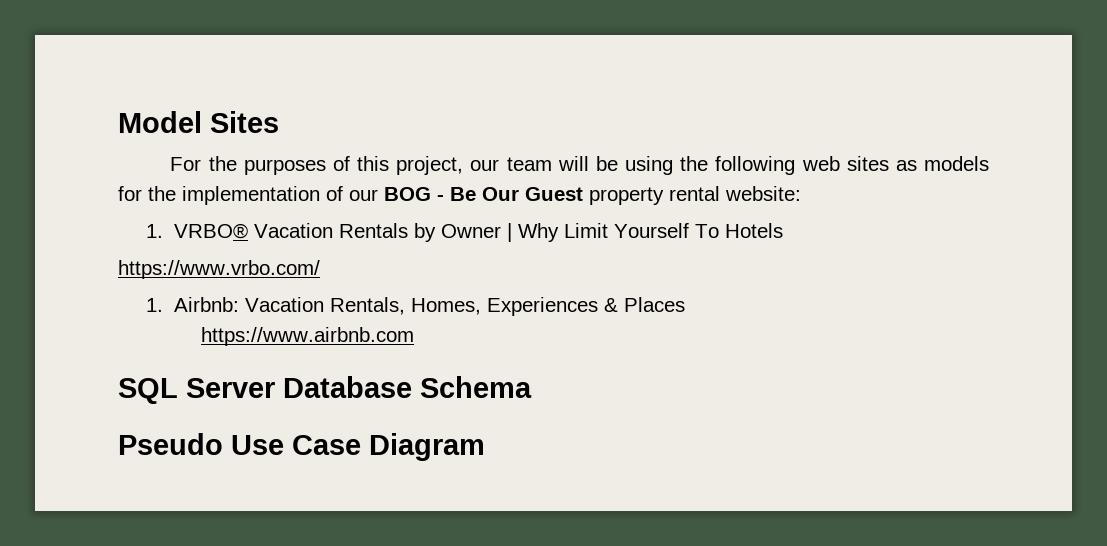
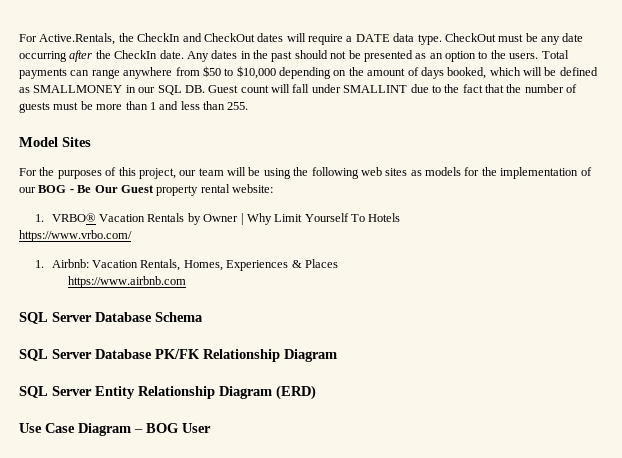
+ For Active.Rentals, the CheckIn and CheckOut dates will require a DATE data type. CheckOut must be any date occurring after the CheckIn date. Any dates in the past should not be presented as an option to the users. Total payments can range anywhere from $50 to $10,000 depending on the amount of days booked, which will be defined as SMALLMONEY in our SQL DB. Guest count will fall under SMALLINT due to the fact that the number of guests must be more than 1 and less than 255.
- Pseudo Use Case Diagram
+ SQL Server Database PK/FK Relationship Diagram
+ SQL Server Entity Relationship Diagram (ERD)
+ Use Case Diagram – BOG User

